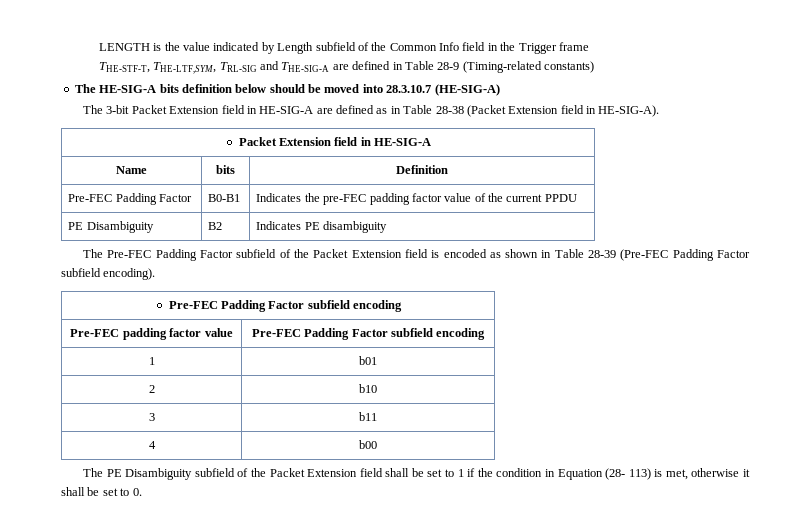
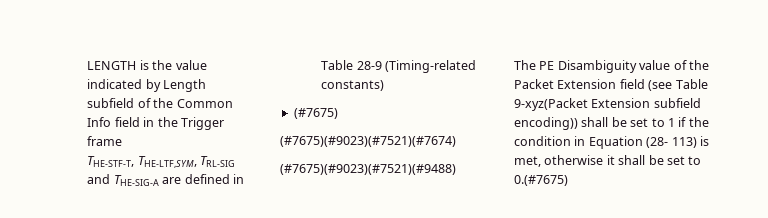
- The HE-SIG-A bits definition below should be moved into 28.3.10.7 (HE-SIG-A)
- The 3-bit Packet Extension field in HE-SIG-A are defined as in Table 28-38 (Packet Extension field in HE-SIG-A).
- Packet Extension field in HE-SIG-A
- Name | bits | Definition
- Pre-FEC Padding Factor | B0-B1 | Indicates the pre-FEC padding factor value of the current PPDU
- PE Disambiguity | B2 | Indicates PE disambiguity
- The Pre-FEC Padding Factor subfield of the Packet Extension field is encoded as shown in Table 28-39 (Pre-FEC Padding Factor subfield encoding).
- Pre-FEC Padding Factor subfield encoding
- Pre-FEC padding factor value | Pre-FEC Padding Factor subfield encoding
- 1 | b01
- 2 | b10
- 3 | b11
- 4 | b00
- The PE Disambiguity subfield of the Packet Extension field shall be set to 1 if the condition in Equation (28- 113) is met, otherwise it shall be set to 0.
+ (#7675)
+ (#7675)(#9023)(#7521)(#7674)
+ (#7675)(#9023)(#7521)(#9488)
+ The PE Disambiguity value of the Packet Extension field (see Table 9-xyz(Packet Extension subfield encoding)) shall be set to 1 if the condition in Equation (28- 113) is met, otherwise it shall be set to 0.(#7675)

